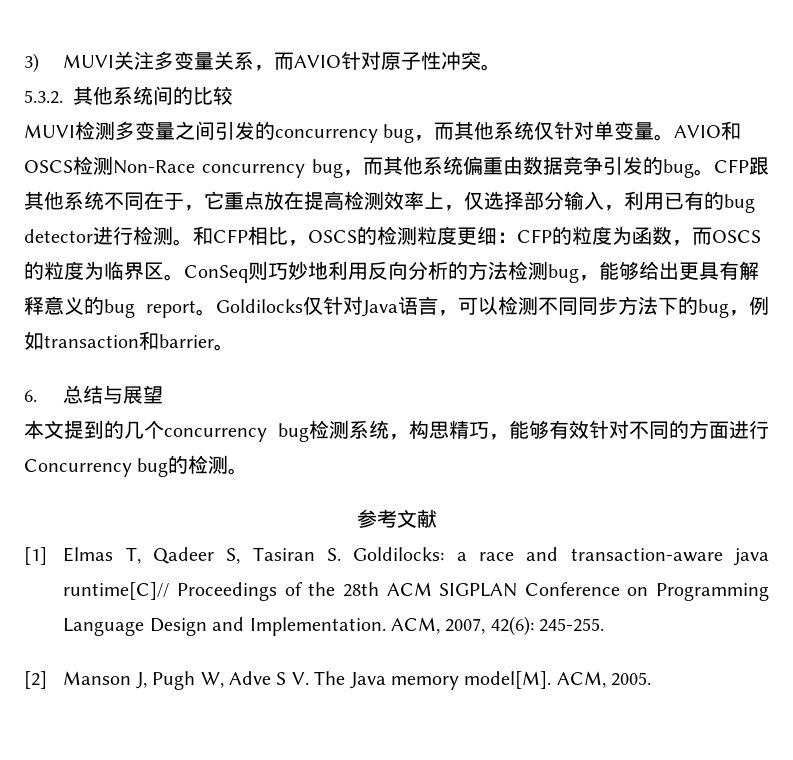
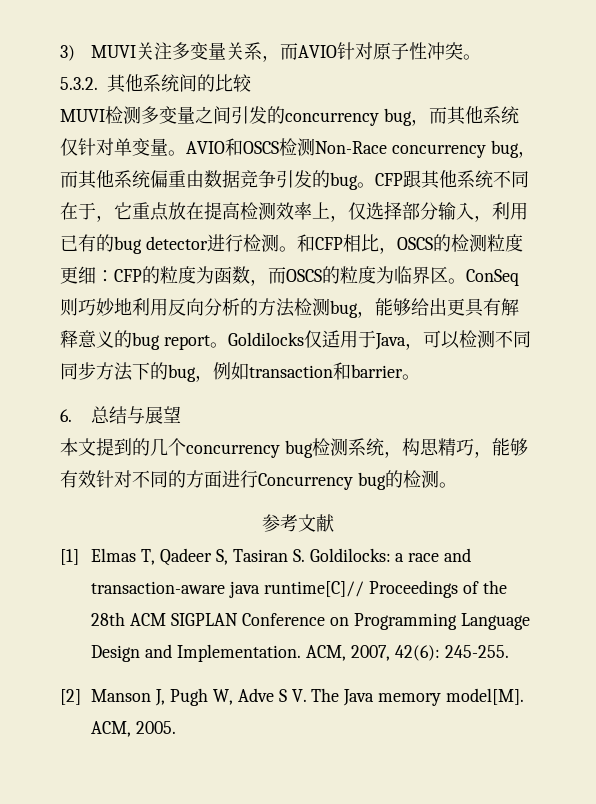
- Goldilocks仅针对Java语言，可以检测不同同步方法下的bug，例如transaction和barrier。
+ Goldilocks仅适用于Java，可以检测不同同步方法下的bug，例如transaction和barrier。

